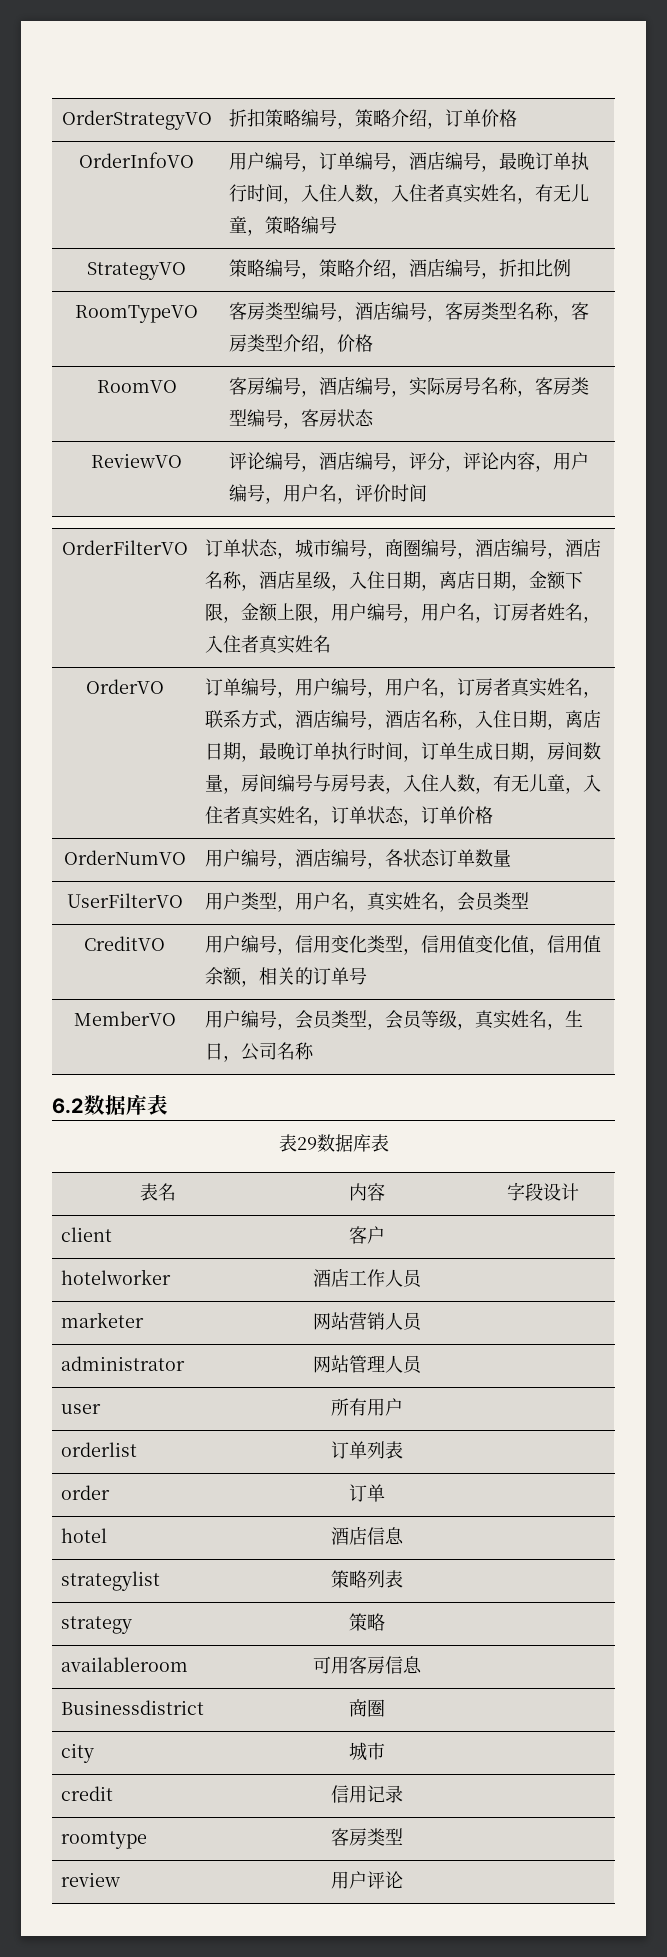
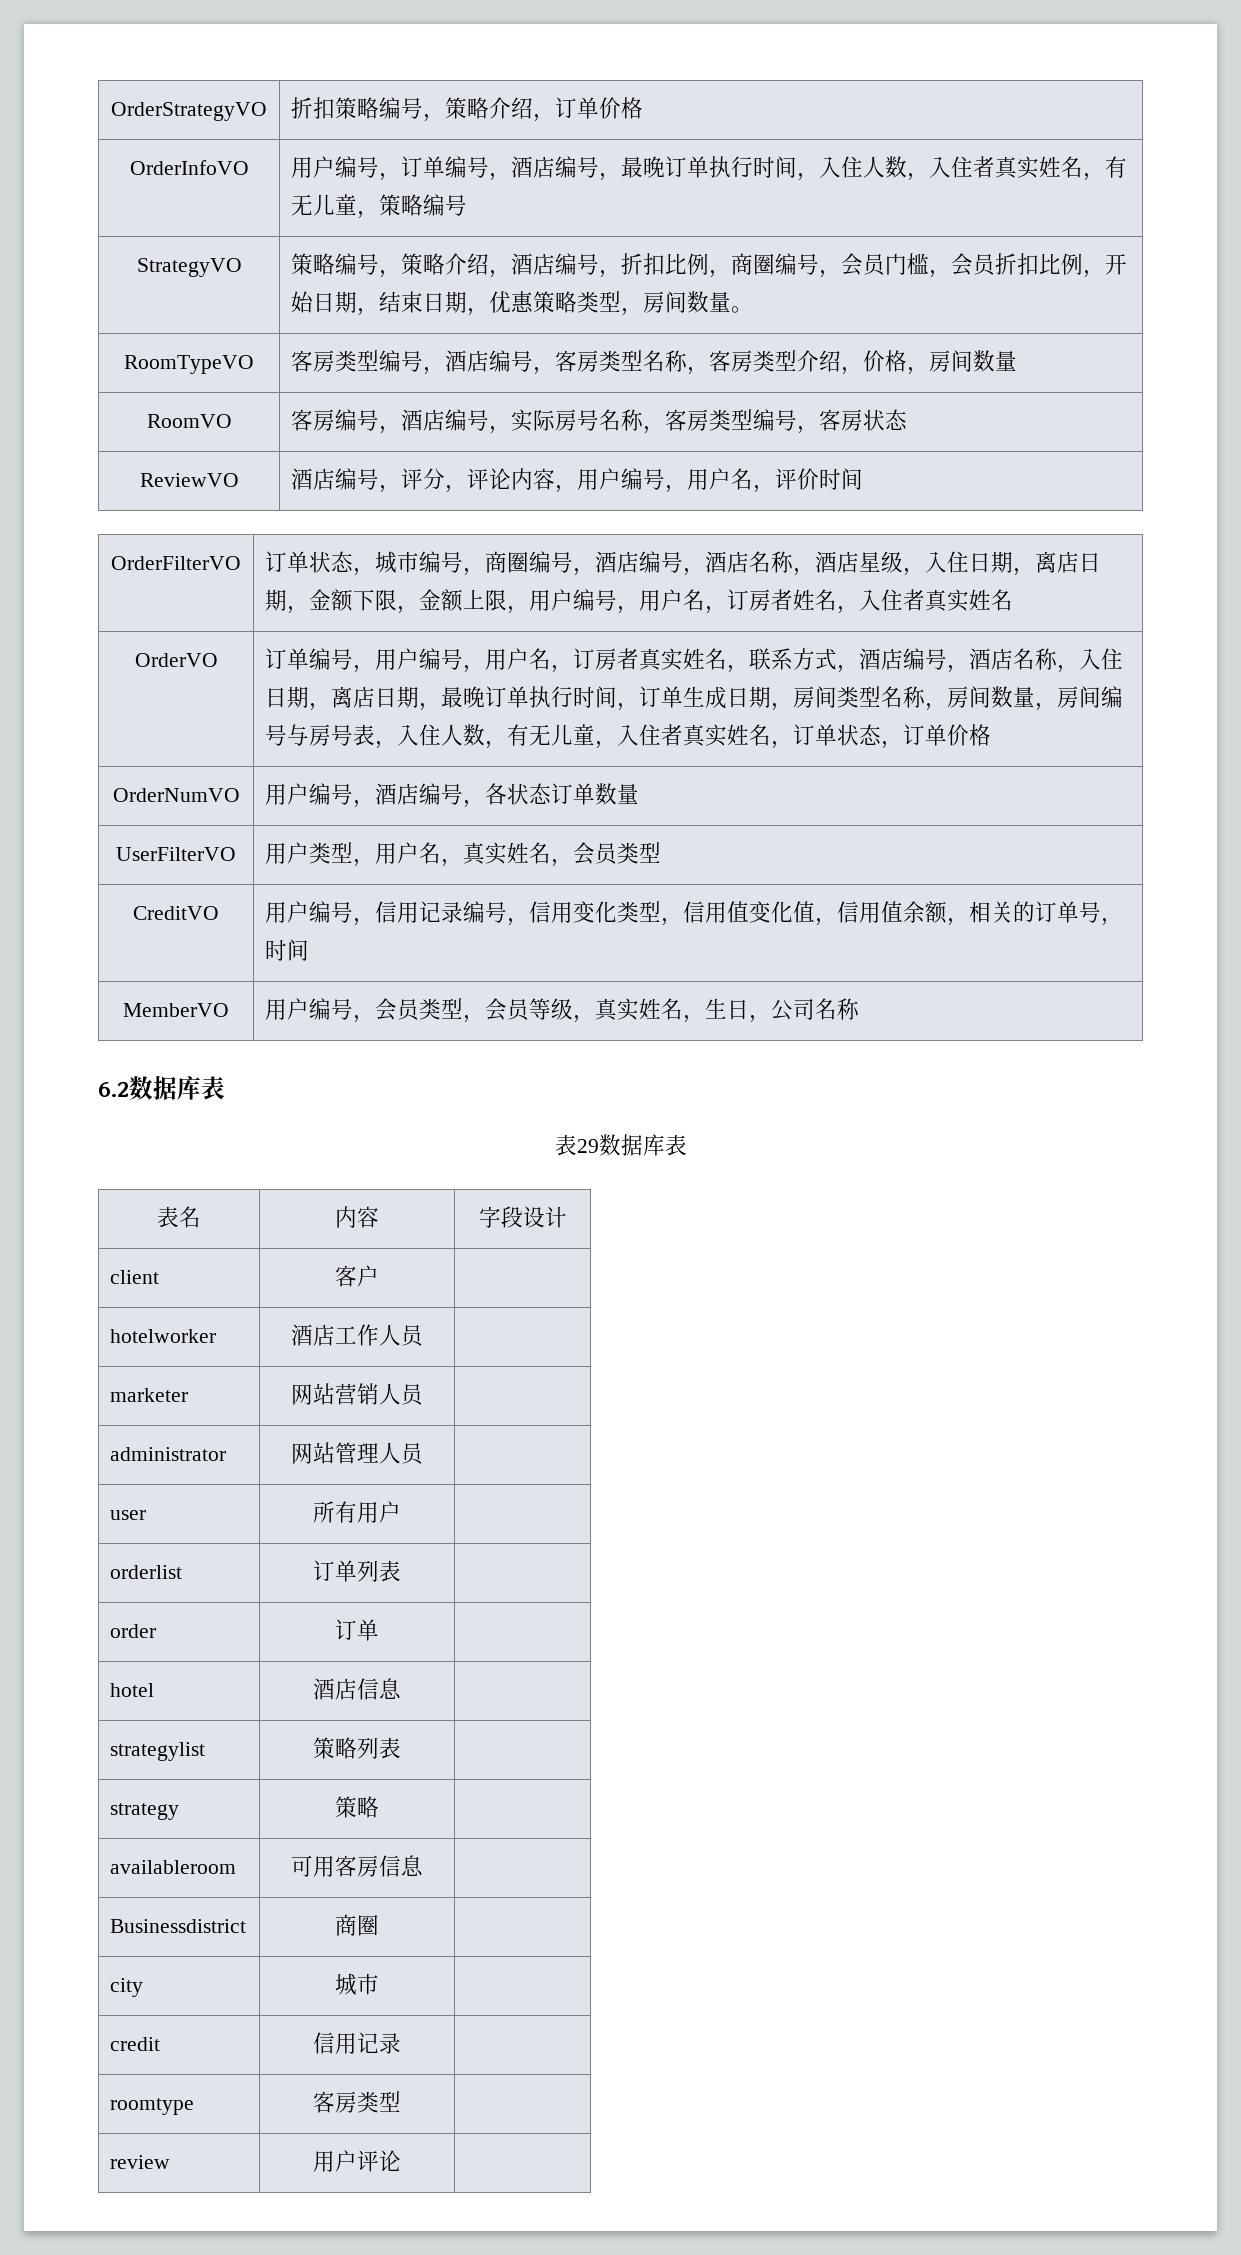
- StrategyVO | 策略编号，策略介绍，酒店编号，折扣比例
+ StrategyVO | 策略编号，策略介绍，酒店编号，折扣比例，商圈编号，会员门槛，会员折扣比例，开始日期，结束日期，优惠策略类型，房间数量。
- RoomTypeVO | 客房类型编号，酒店编号，客房类型名称，客房类型介绍，价格
+ RoomTypeVO | 客房类型编号，酒店编号，客房类型名称，客房类型介绍，价格，房间数量
- ReviewVO | 评论编号，酒店编号，评分，评论内容，用户编号，用户名，评价时间
+ ReviewVO | 酒店编号，评分，评论内容，用户编号，用户名，评价时间
- 订单编号，用户编号，用户名，订房者真实姓名，联系方式，酒店编号，酒店名称，入住日期，离店日期，最晚订单执行时间，订单生成日期，房间数量，房间编号与房号表，入住人数，有无儿童，入住者真实姓名，订单状态，订单价格
+ 订单编号，用户编号，用户名，订房者真实姓名，联系方式，酒店编号，酒店名称，入住日期，离店日期，最晚订单执行时间，订单生成日期，房间类型名称，房间数量，房间编号与房号表，入住人数，有无儿童，入住者真实姓名，订单状态，订单价格
- CreditVO | 用户编号，信用变化类型，信用值变化值，信用值余额，相关的订单号
+ CreditVO | 用户编号，信用记录编号，信用变化类型，信用值变化值，信用值余额，相关的订单号，时间

